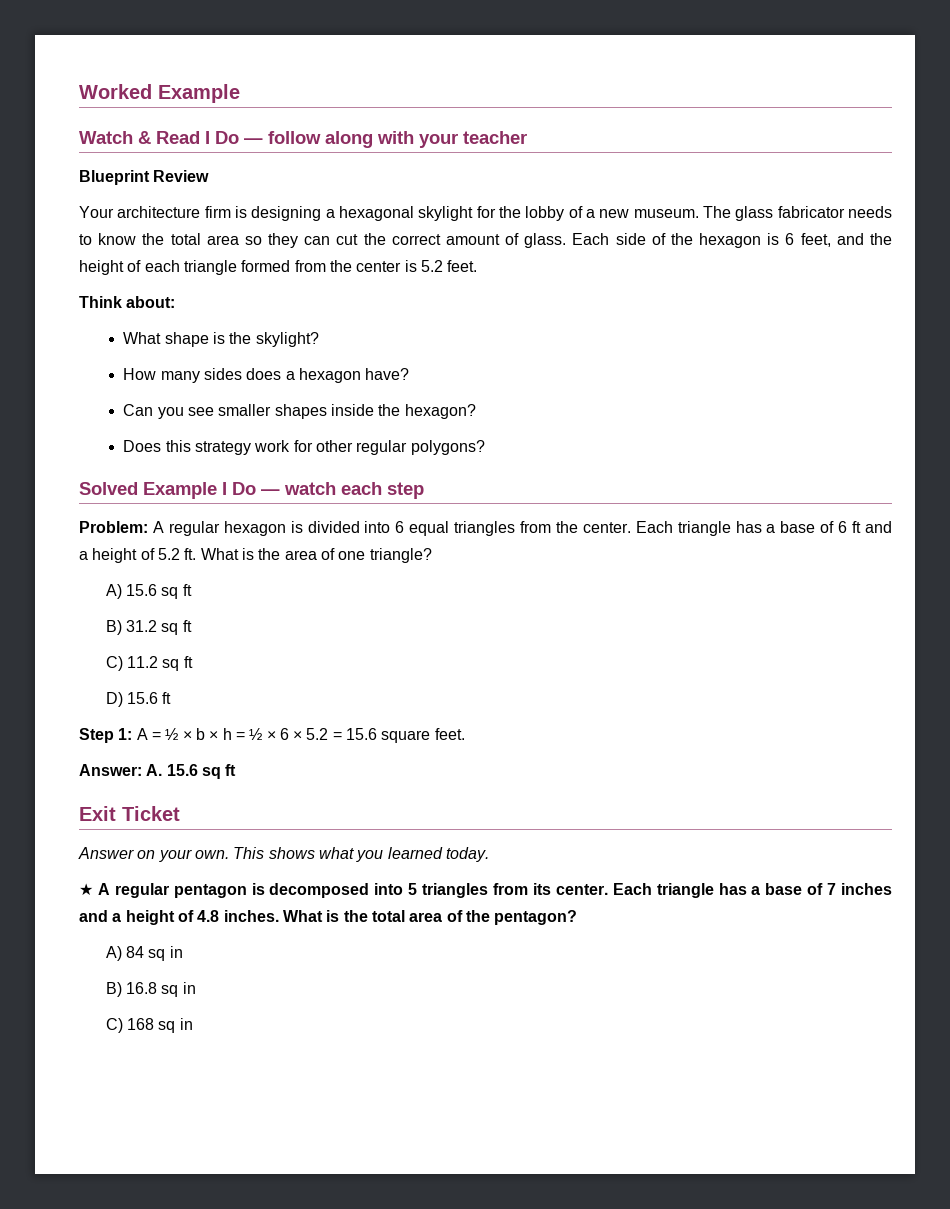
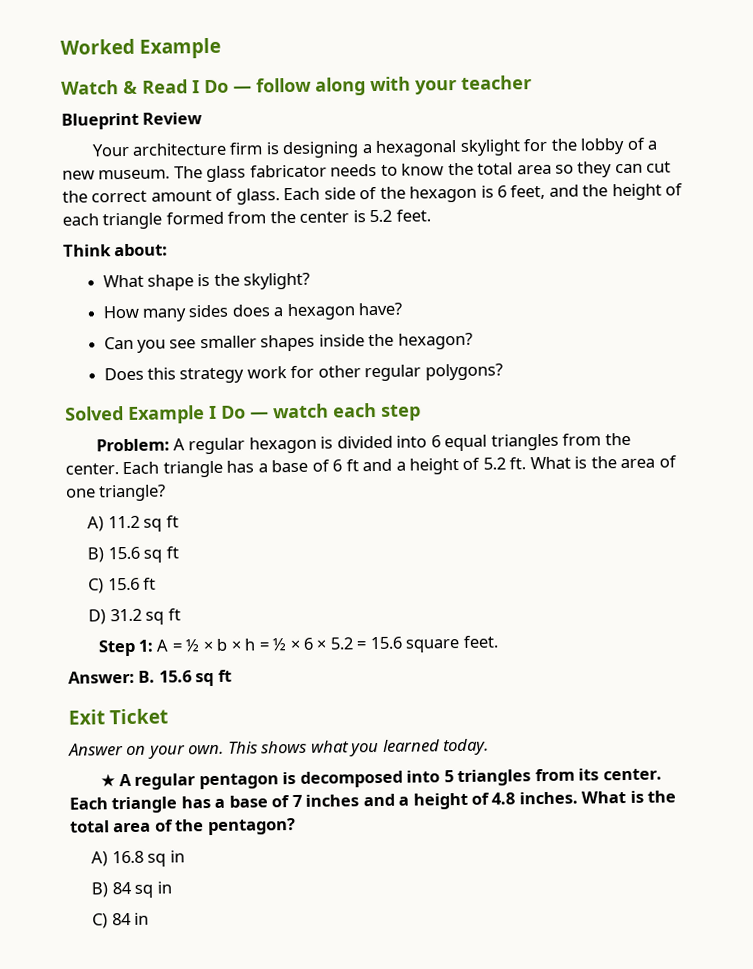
- A) 15.6 sq ft
- B) 31.2 sq ft
- C) 11.2 sq ft
+ A) 11.2 sq ft
+ B) 15.6 sq ft
+ C) 15.6 ft
- D) 15.6 ft
+ D) 31.2 sq ft
- Answer: A. 15.6 sq ft
+ Answer: B. 15.6 sq ft
- A) 84 sq in
+ A) 16.8 sq in
+ B) 84 sq in
- B) 16.8 sq in
- C) 168 sq in
+ C) 84 in

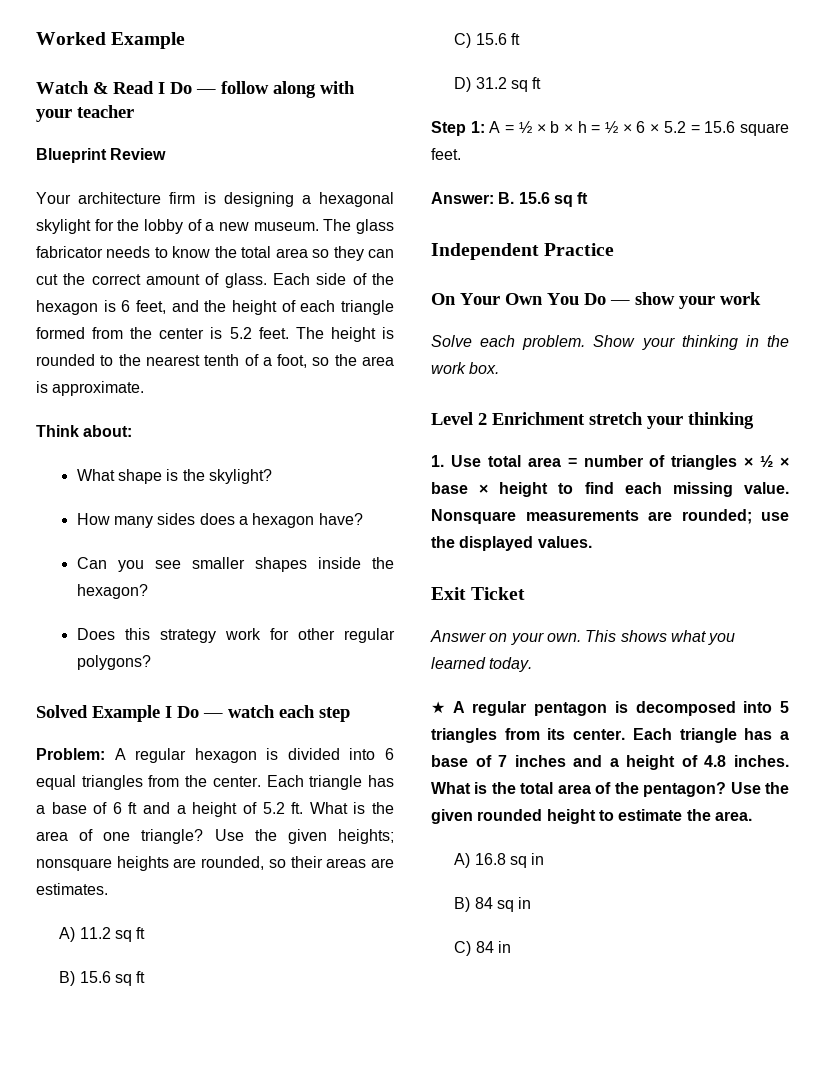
+ The height is rounded to the nearest tenth of a foot, so the area is approximate.
+ Use the given heights; nonsquare heights are rounded, so their areas are estimates.
+ Independent Practice
+ On Your Own You Do — show your work
+ Solve each problem. Show your thinking in the work box.
+ Level 2 Enrichment stretch your thinking
+ 1. Use total area = number of triangles × ½ × base × height to find each missing value. Nonsquare measurements are rounded; use the displayed values.
+ Use the given rounded height to estimate the area.

